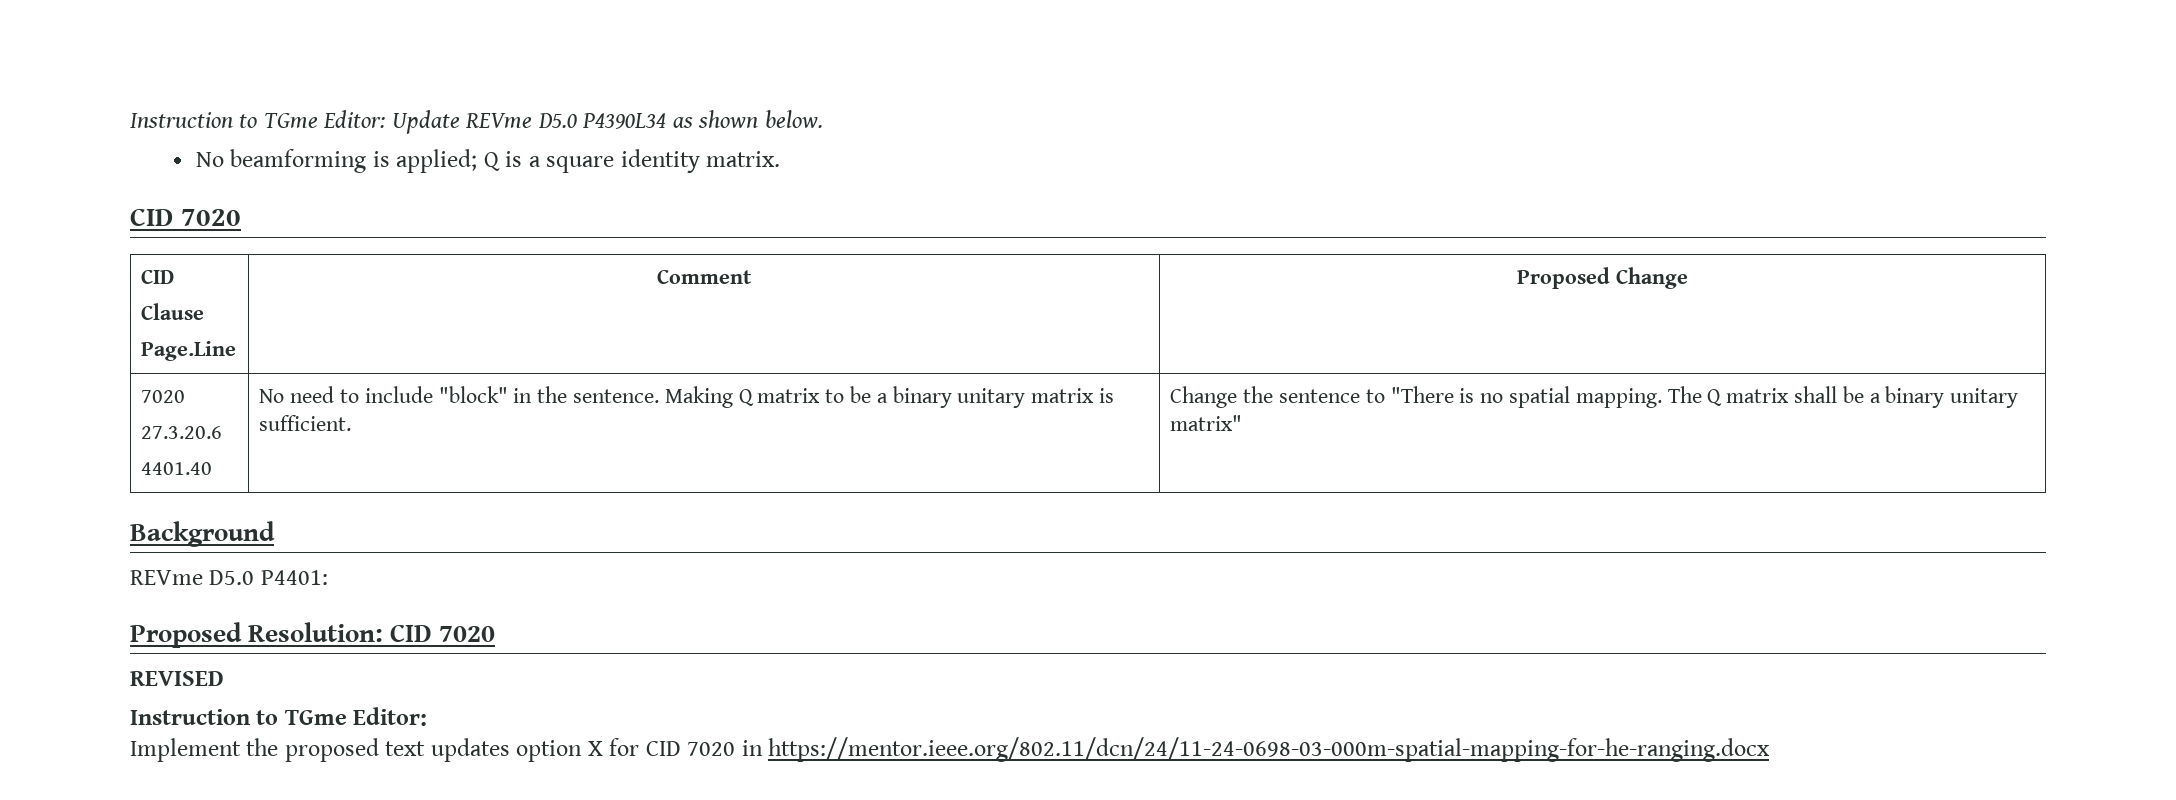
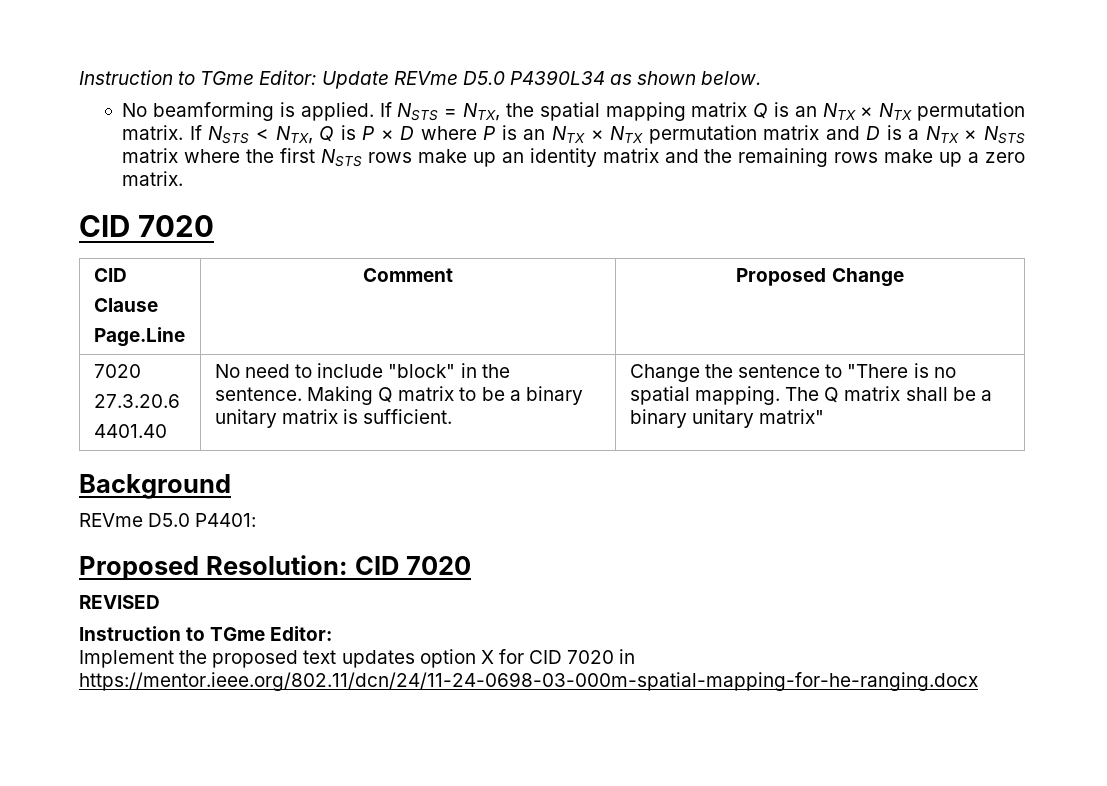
- No beamforming is applied; Q is a square identity matrix.
+ No beamforming is applied. If NSTS = NTX, the spatial mapping matrix Q is an NTX × NTX permutation matrix. If NSTS < NTX, Q is P × D where P is an NTX × NTX permutation matrix and D is a NTX × NSTS matrix where the first NSTS rows make up an identity matrix and the remaining rows make up a zero matrix.

